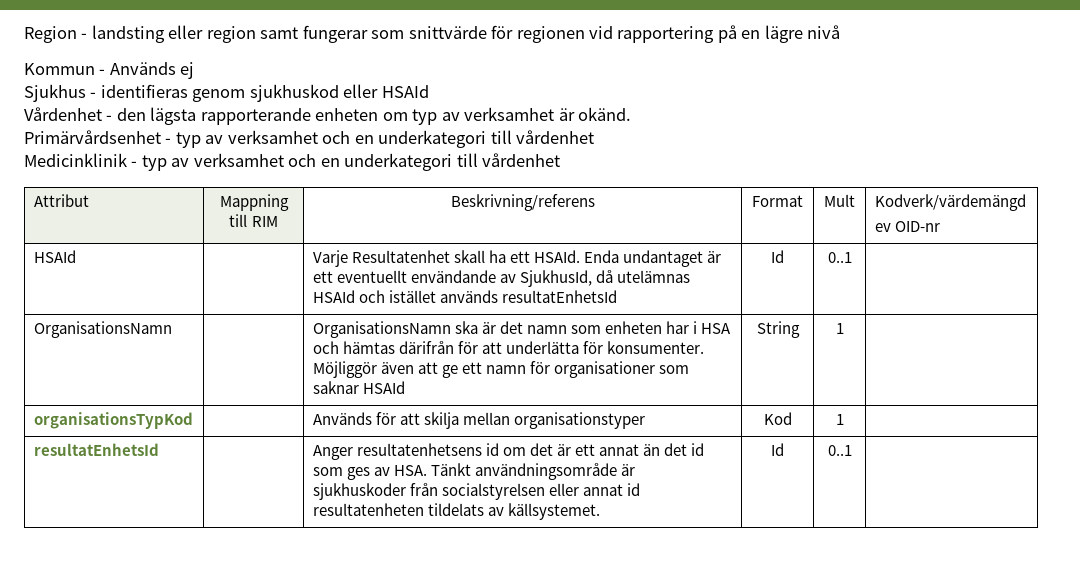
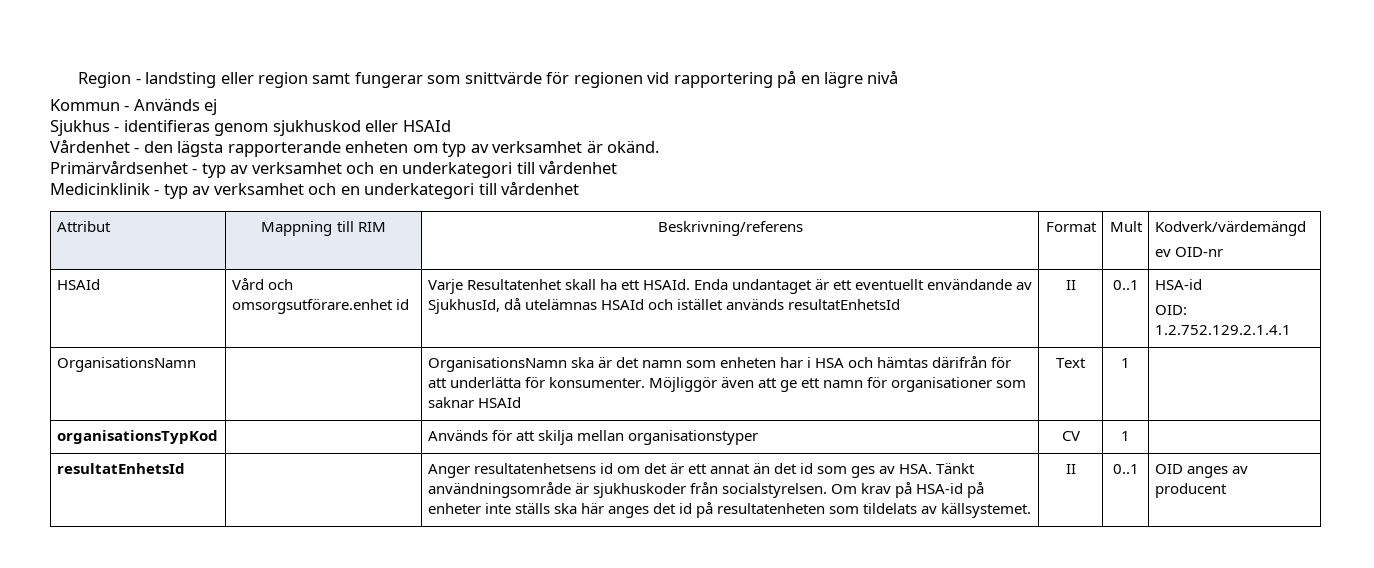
- HSAId | | Varje Resultatenhet skall ha ett HSAId. Enda undantaget är ett eventuellt envändande av SjukhusId, då utelämnas HSAId och istället används resultatEnhetsId | Id | 0..1 |
+ HSAId | Vård och omsorgsutförare.enhet id | Varje Resultatenhet skall ha ett HSAId. Enda undantaget är ett eventuellt envändande av SjukhusId, då utelämnas HSAId och istället används resultatEnhetsId | II | 0..1 | HSA-id
+ OID: 1.2.752.129.2.1.4.1
- OrganisationsNamn | | OrganisationsNamn ska är det namn som enheten har i HSA och hämtas därifrån för att underlätta för konsumenter. Möjliggör även att ge ett namn för organisationer som saknar HSAId | String | 1 |
+ OrganisationsNamn | | OrganisationsNamn ska är det namn som enheten har i HSA och hämtas därifrån för att underlätta för konsumenter. Möjliggör även att ge ett namn för organisationer som saknar HSAId | Text | 1 |
- organisationsTypKod | | Används för att skilja mellan organisationstyper | Kod | 1 |
+ organisationsTypKod | | Används för att skilja mellan organisationstyper | CV | 1 |
- Anger resultatenhetsens id om det är ett annat än det id som ges av HSA. Tänkt användningsområde är sjukhuskoder från socialstyrelsen eller annat id resultatenheten tildelats av källsystemet. | Id | 0..1
+ Anger resultatenhetsens id om det är ett annat än det id som ges av HSA. Tänkt användningsområde är sjukhuskoder från socialstyrelsen. Om krav på HSA-id på enheter inte ställs ska här anges det id på resultatenheten som tildelats av källsystemet. | II | 0..1 | OID anges av producent

